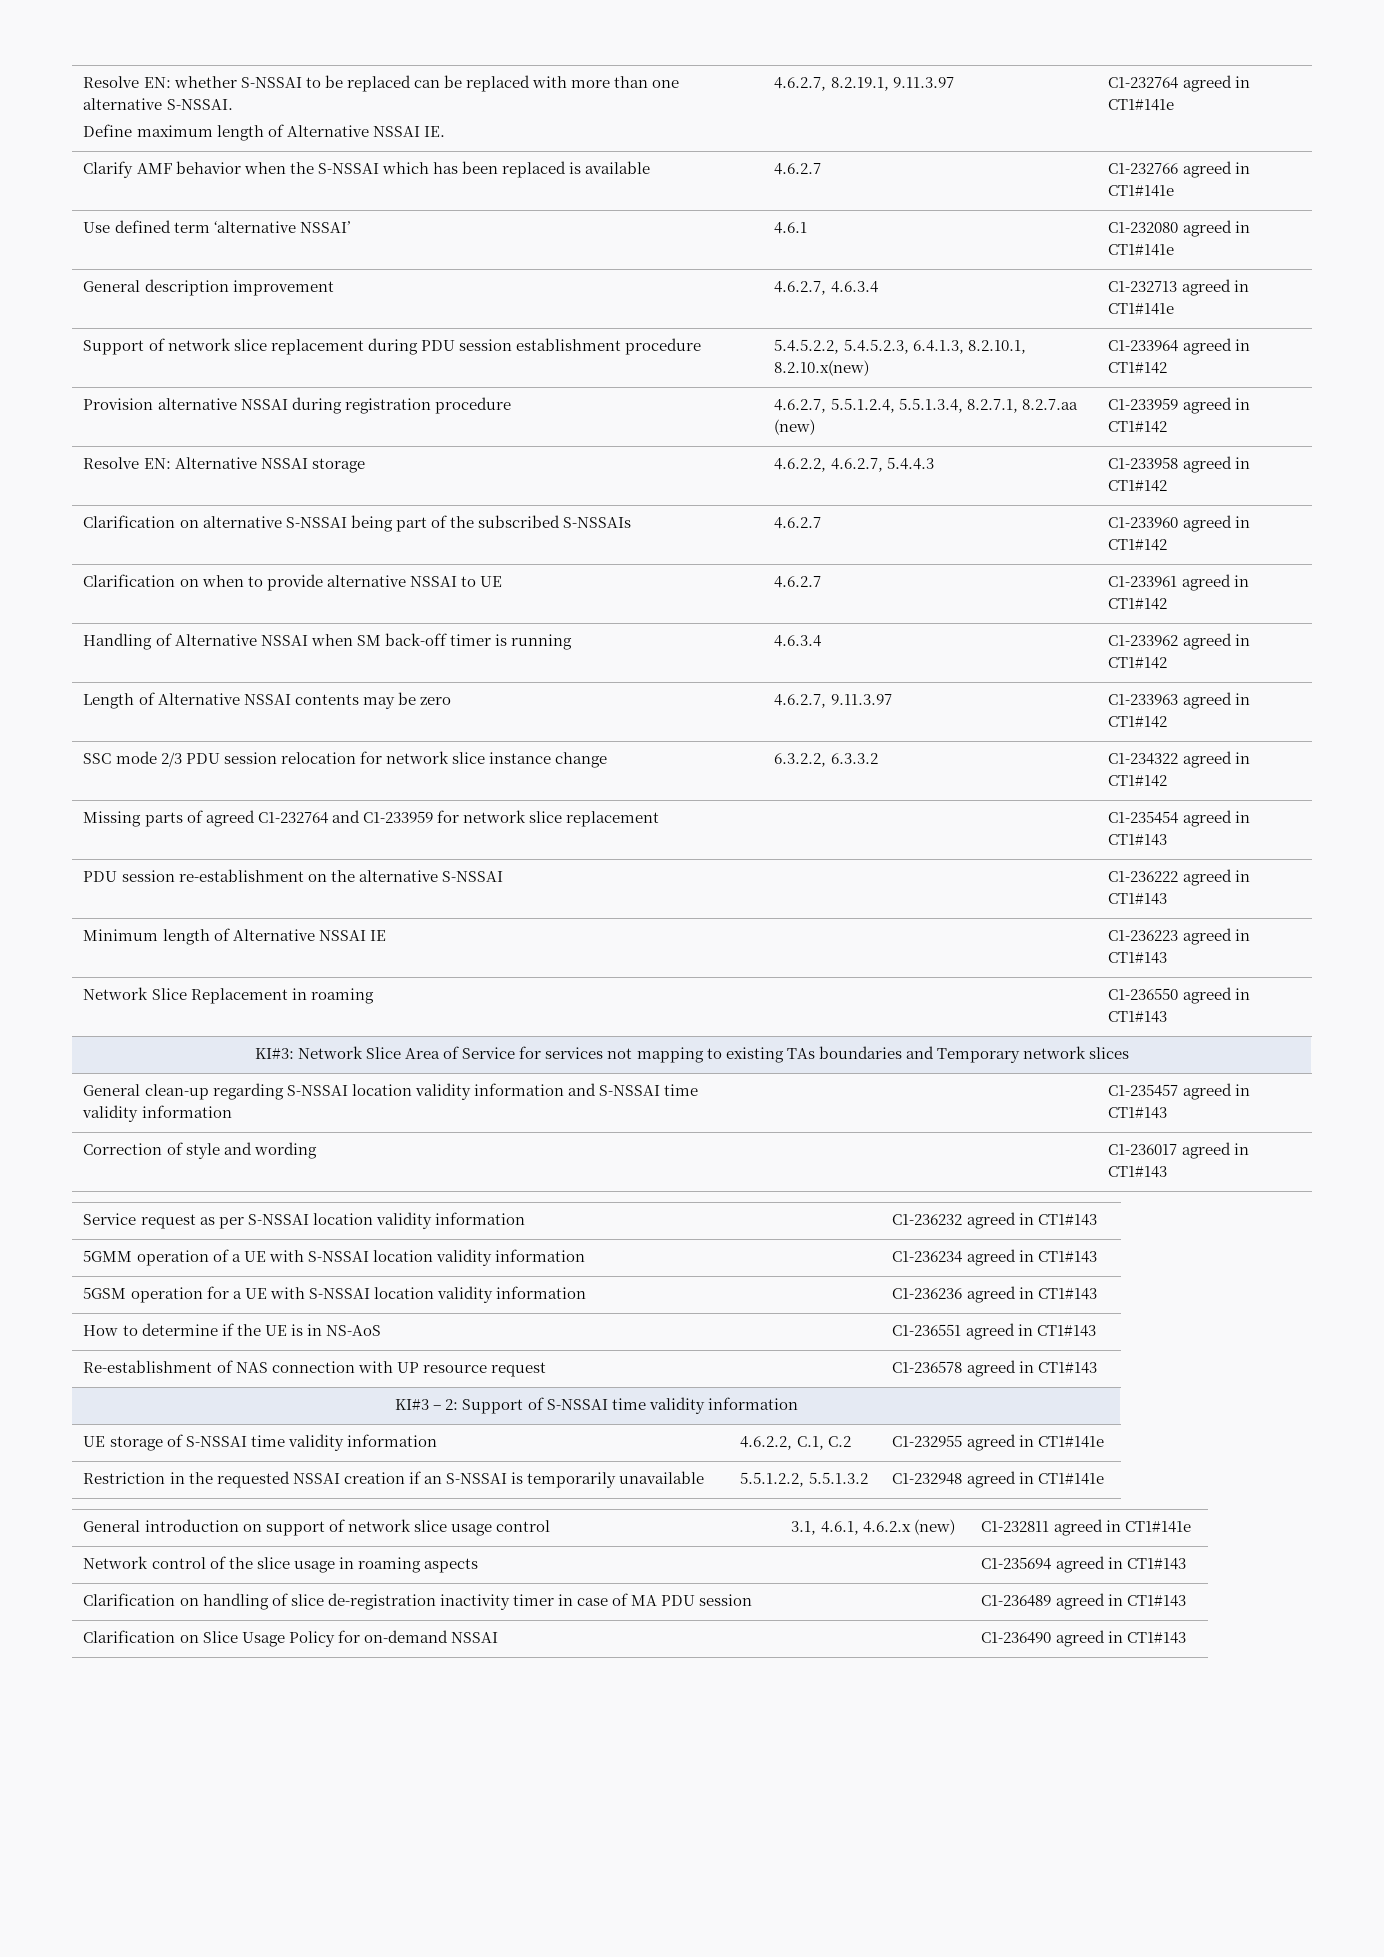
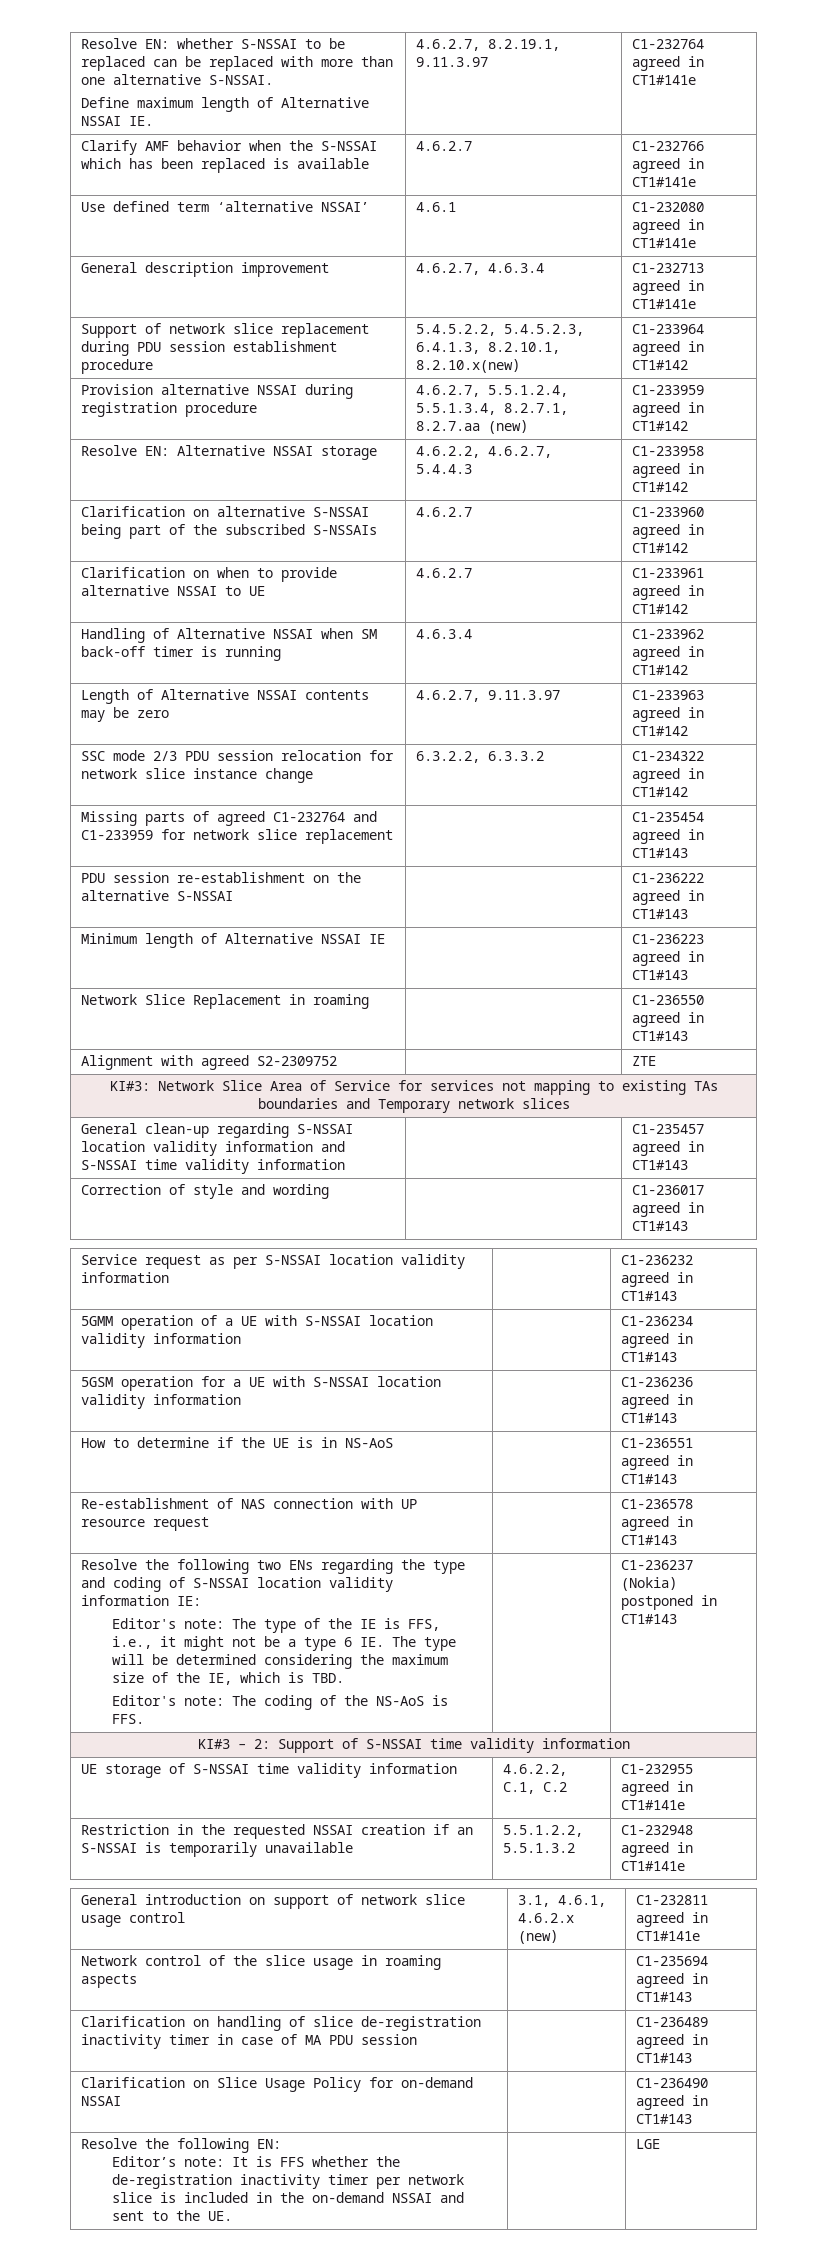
+ Alignment with agreed S2-2309752 | | ZTE
+ Resolve the following two ENs regarding the type and coding of S-NSSAI location validity information IE:
+ Editor's note: The type of the IE is FFS, i.e., it might not be a type 6 IE. The type will be determined considering the maximum size of the IE, which is TBD.
+ Editor's note: The coding of the NS-AoS is FFS. | | C1-236237 (Nokia) postponed in CT1#143
+ Resolve the following EN:
+ Editor’s note: It is FFS whether the de-registration inactivity timer per network slice is included in the on-demand NSSAI and sent to the UE. | | LGE

